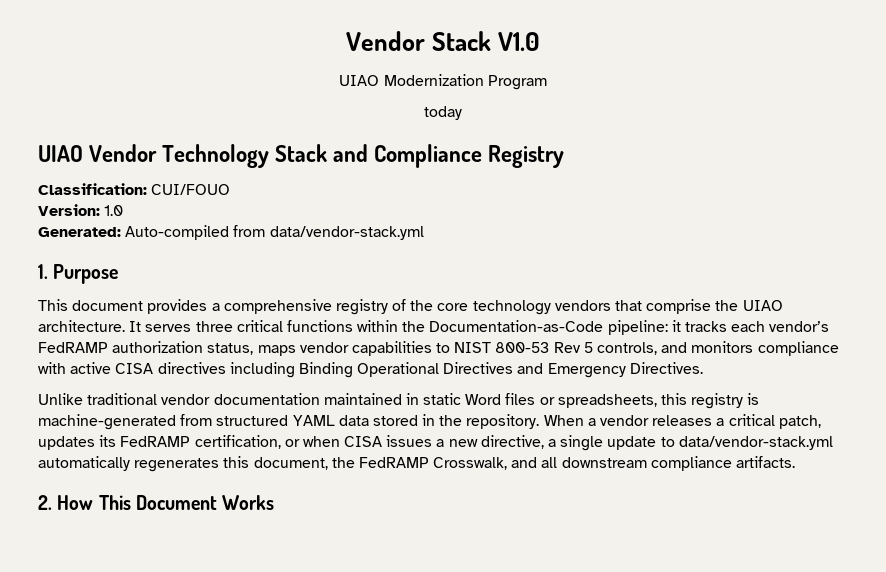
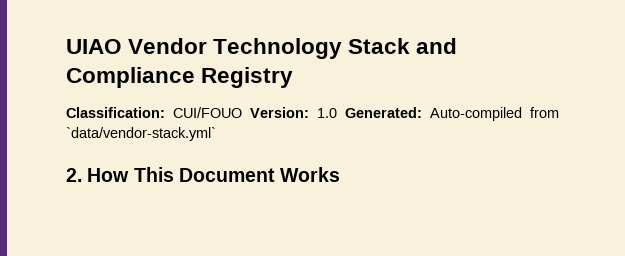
- Vendor Stack V1.0
- UIAO Modernization Program
- today
- Classification: CUI/FOUO
- Version: 1.0
- Generated: Auto-compiled from data/vendor-stack.yml
- 1. Purpose
- This document provides a comprehensive registry of the core technology vendors that comprise the UIAO architecture. It serves three critical functions within the Documentation-as-Code pipeline: it tracks each vendor’s FedRAMP authorization status, maps vendor capabilities to NIST 800-53 Rev 5 controls, and monitors compliance with active CISA directives including Binding Operational Directives and Emergency Directives.
- Unlike traditional vendor documentation maintained in static Word files or spreadsheets, this registry is machine-generated from structured YAML data stored in the repository. When a vendor releases a critical patch, updates its FedRAMP certification, or when CISA issues a new directive, a single update to data/vendor-stack.yml automatically regenerates this document, the FedRAMP Crosswalk, and all downstream compliance artifacts.
+ Classification: CUI/FOUO Version: 1.0 Generated: Auto-compiled from `data/vendor-stack.yml`

